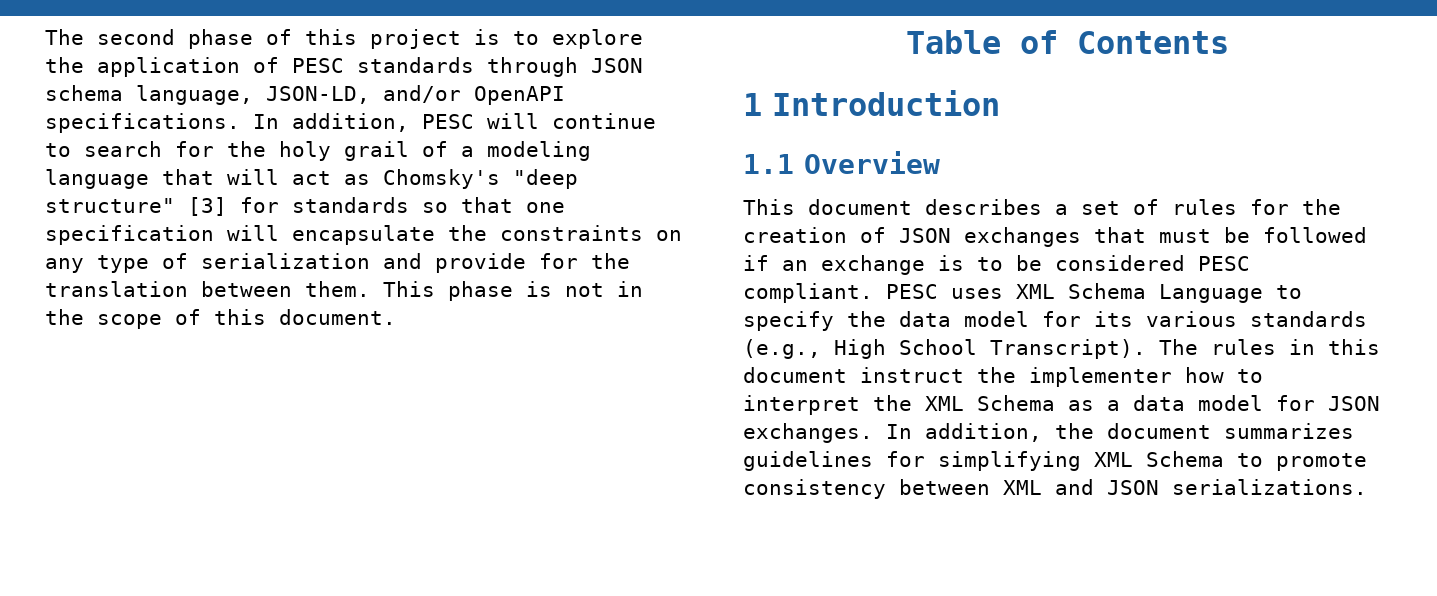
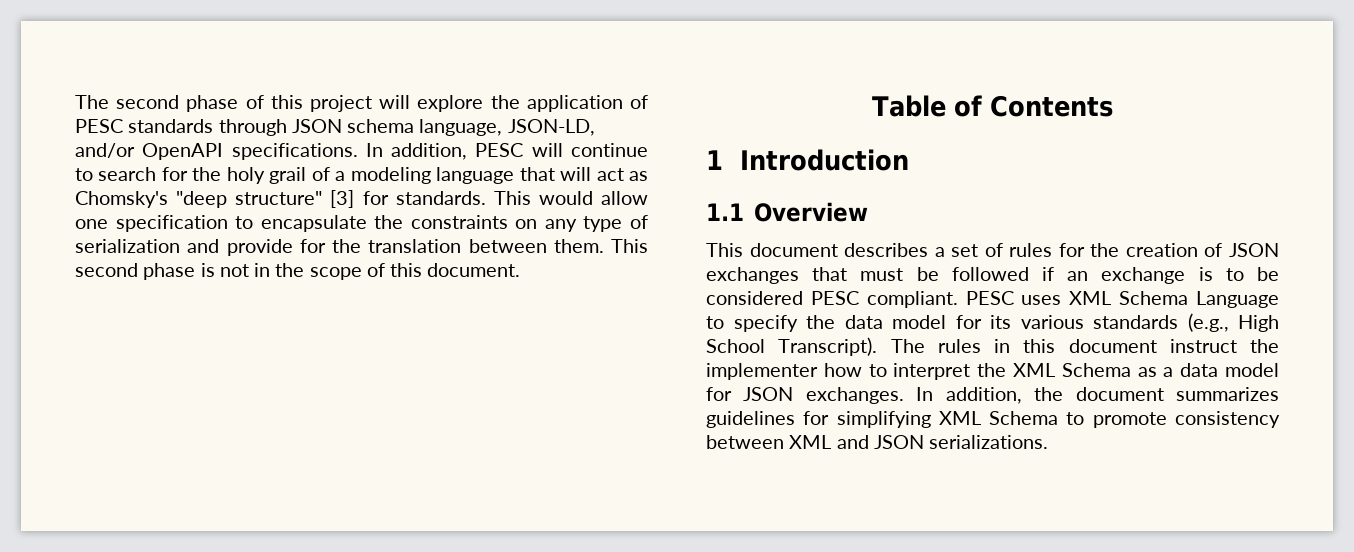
- The second phase of this project is to explore the application of PESC standards through JSON schema language, JSON-LD, and/or OpenAPI specifications.
+ The second phase of this project will explore the application of PESC standards through JSON schema language, JSON-LD, and/or OpenAPI specifications.
- In addition, PESC will continue to search for the holy grail of a modeling language that will act as Chomsky's "deep structure" [3] for standards so that one specification will encapsulate the constraints on any type of serialization and provide for the translation between them.
+ In addition, PESC will continue to search for the holy grail of a modeling language that will act as Chomsky's "deep structure" [3] for standards. This would allow one specification to encapsulate the constraints on any type of serialization and provide for the translation between them.
- This phase is not in the scope of this document.
+ This second phase is not in the scope of this document.

